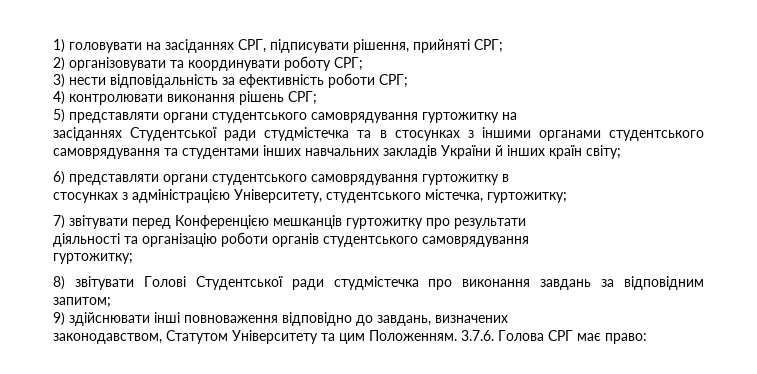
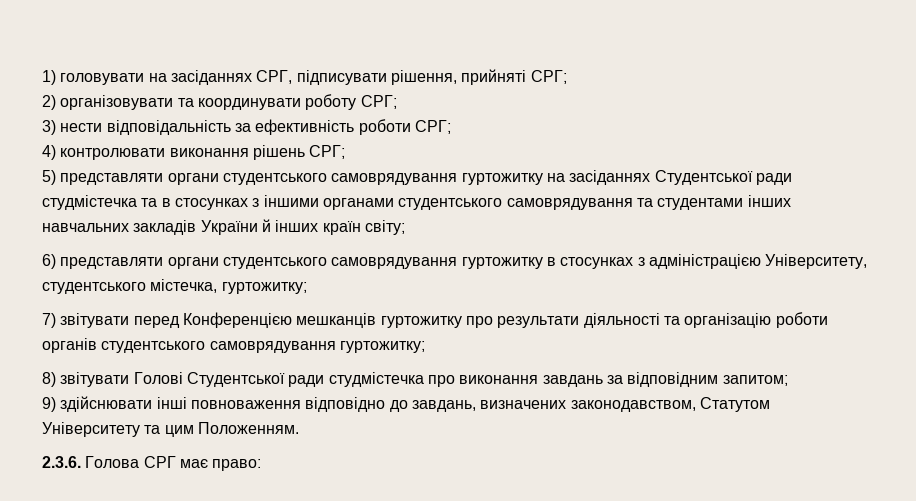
- 5) представляти органи студентського самоврядування гуртожитку на
- засіданнях Студентської ради студмістечка та в стосунках з іншими органами студентського самоврядування та студентами інших навчальних закладів України й інших країн світу;
+ 5) представляти органи студентського самоврядування гуртожитку на засіданнях Студентської ради студмістечка та в стосунках з іншими органами студентського самоврядування та студентами інших навчальних закладів України й інших країн світу;
- 6) представляти органи студентського самоврядування гуртожитку в
- стосунках з адміністрацією Університету, студентського містечка, гуртожитку;
+ 6) представляти органи студентського самоврядування гуртожитку в стосунках з адміністрацією Університету, студентського містечка, гуртожитку;
- 7) звітувати перед Конференцією мешканців гуртожитку про результати
- діяльності та організацію роботи органів студентського самоврядування
- гуртожитку;
+ 7) звітувати перед Конференцією мешканців гуртожитку про результати діяльності та організацію роботи органів студентського самоврядування гуртожитку;
- 9) здійснювати інші повноваження відповідно до завдань, визначених
- законодавством, Статутом Університету та цим Положенням. 3.7.6. Голова СРГ має право:
+ 9) здійснювати інші повноваження відповідно до завдань, визначених законодавством, Статутом Університету та цим Положенням.
+ 2.3.6. Голова СРГ має право:

